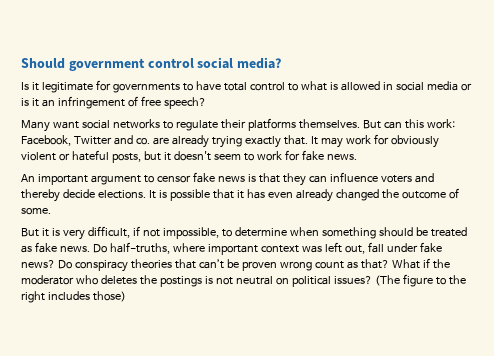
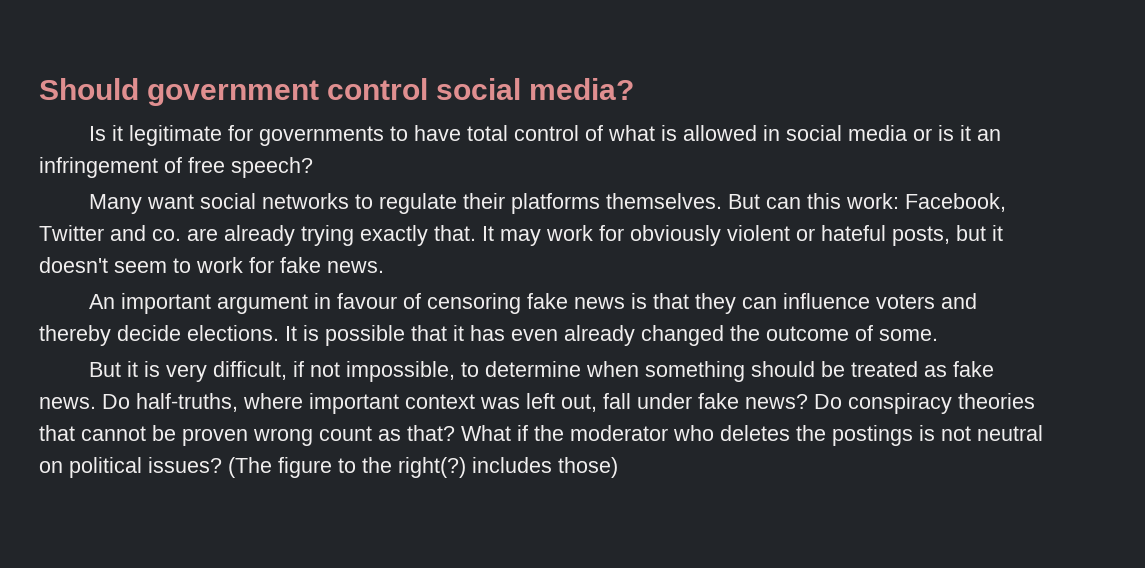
- Is it legitimate for governments to have total control to what is allowed in social media or is it an infringement of free speech?
+ Is it legitimate for governments to have total control of what is allowed in social media or is it an infringement of free speech?
- An important argument to censor fake news is that they can influence voters and thereby decide elections.
+ An important argument in favour of censoring fake news is that they can influence voters and thereby decide elections.
- Do conspiracy theories that can’t be proven wrong count as that?
+ Do conspiracy theories that cannot be proven wrong count as that?
- (The figure to the right includes those)
+ (The figure to the right(?) includes those)

